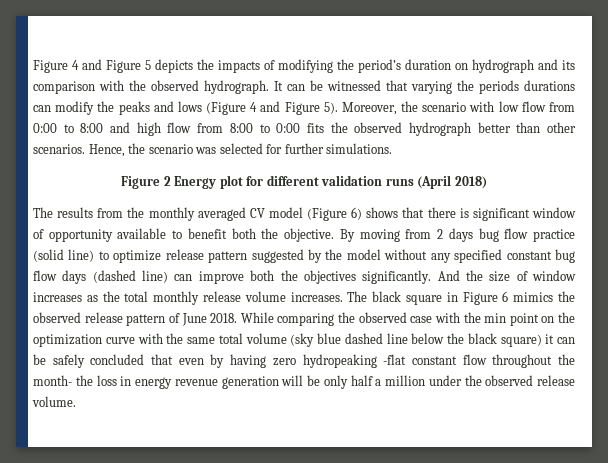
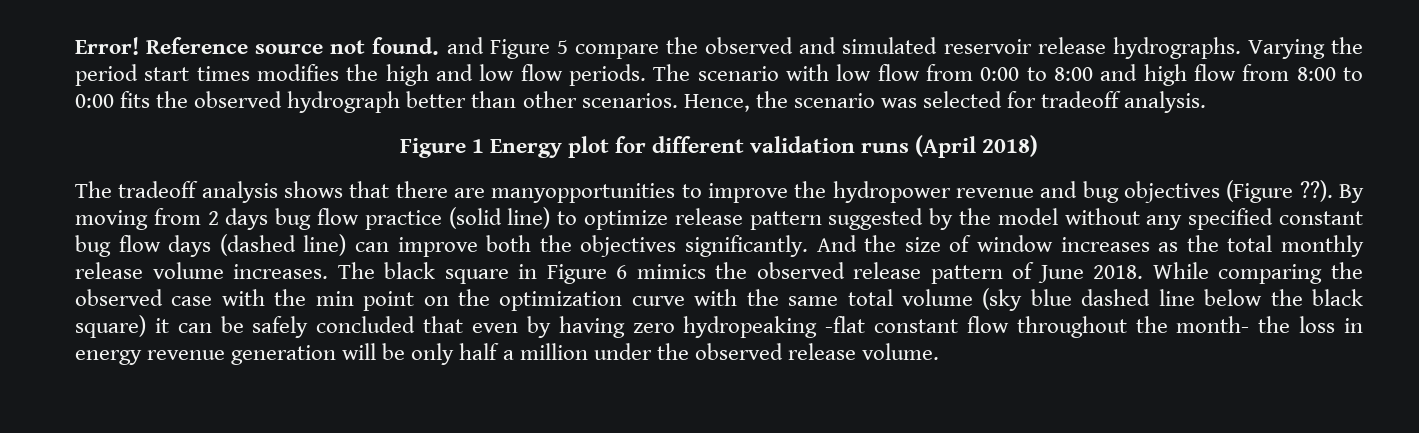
- Figure 4 and Figure 5 depicts the impacts of modifying the period’s duration on hydrograph and its comparison with the observed hydrograph. It can be witnessed that varying the periods durations can modify the peaks and lows (Figure 4 and Figure 5). Moreover, the scenario with low flow from 0:00 to 8:00 and high flow from 8:00 to 0:00 fits the observed hydrograph better than other scenarios.
+ Error! Reference source not found. and Figure 5 compare the observed and simulated reservoir release hydrographs. Varying the period start times modifies the high and low flow periods. The scenario with low flow from 0:00 to 8:00 and high flow from 8:00 to 0:00 fits the observed hydrograph better than other scenarios.
- Hence, the scenario was selected for further simulations.
- Figure 2 Energy plot for different validation runs (April 2018)
+ Hence, the scenario was selected for tradeoff analysis.
+ Figure 1 Energy plot for different validation runs (April 2018)
- The results from the monthly averaged CV model (Figure 6) shows that there is significant window of opportunity available to benefit both the objective.
+ The tradeoff analysis shows that there are manyopportunities to improve the hydropower revenue and bug objectives (Figure ??).

